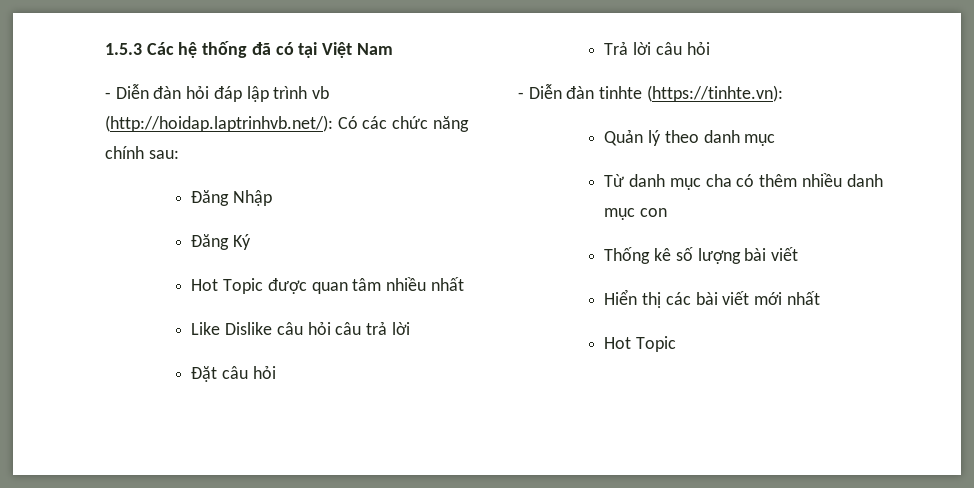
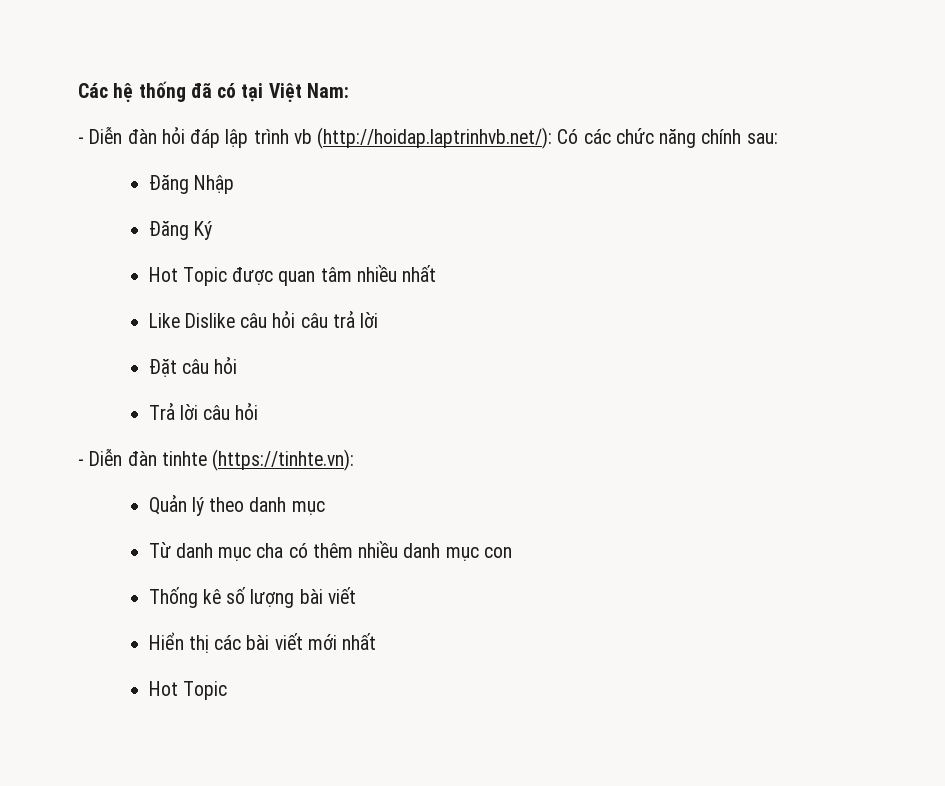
- 1.5.3 Các hệ thống đã có tại Việt Nam
+ Các hệ thống đã có tại Việt Nam:

